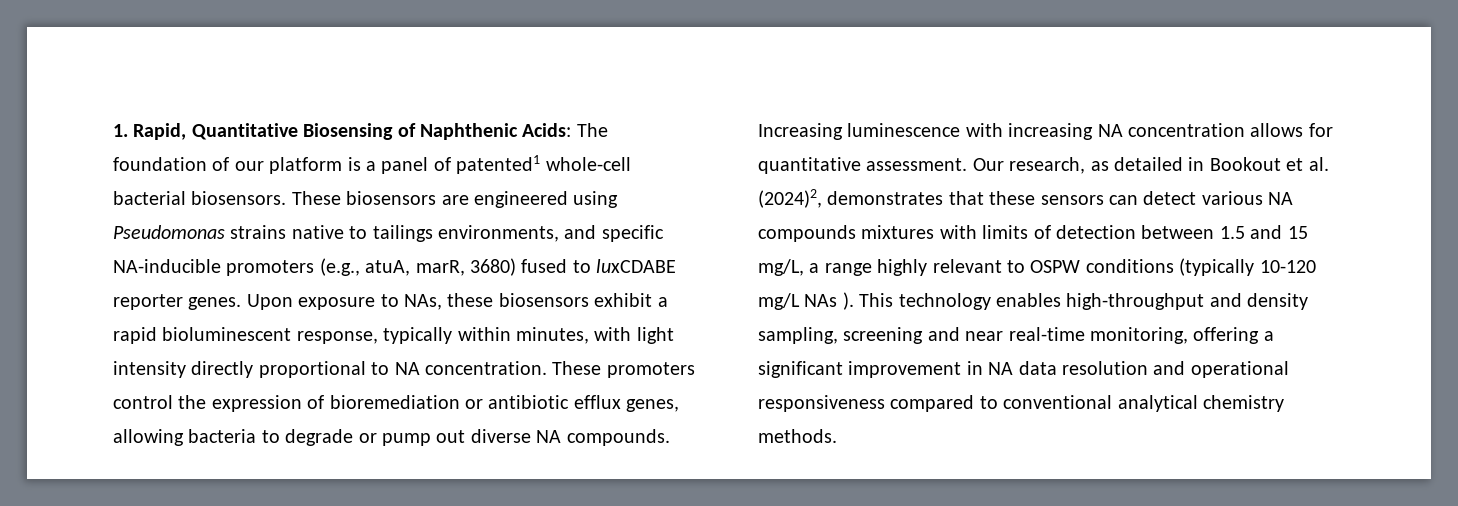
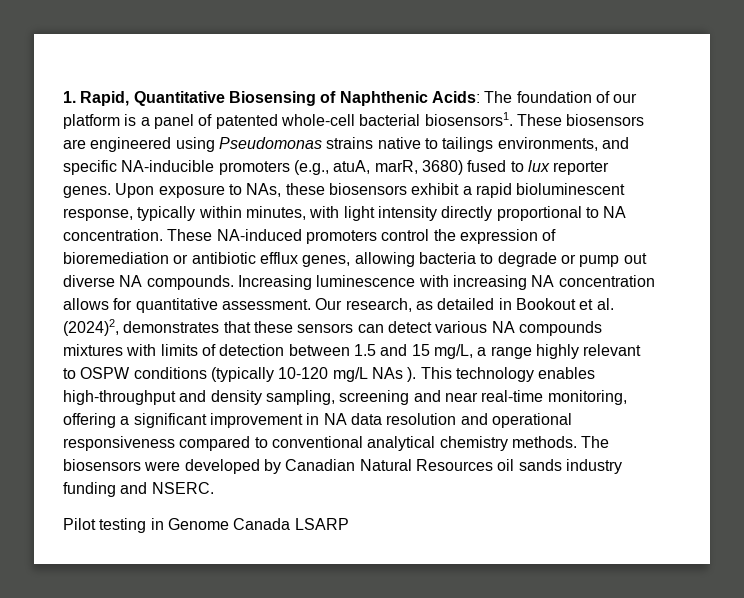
- 1. Rapid, Quantitative Biosensing of Naphthenic Acids: The foundation of our platform is a panel of patented1 whole-cell bacterial biosensors.
+ 1. Rapid, Quantitative Biosensing of Naphthenic Acids: The foundation of our platform is a panel of patented whole-cell bacterial biosensors1.
- These biosensors are engineered using Pseudomonas strains native to tailings environments, and specific NA-inducible promoters (e.g., atuA, marR, 3680) fused to luxCDABE reporter genes.
+ These biosensors are engineered using Pseudomonas strains native to tailings environments, and specific NA-inducible promoters (e.g., atuA, marR, 3680) fused to lux reporter genes.
- These promoters control the expression of bioremediation or antibiotic efflux genes, allowing bacteria to degrade or pump out diverse NA compounds.
+ These NA-induced promoters control the expression of bioremediation or antibiotic efflux genes, allowing bacteria to degrade or pump out diverse NA compounds.
+ The biosensors were developed by Canadian Natural Resources oil sands industry funding and NSERC.
+ Pilot testing in Genome Canada LSARP

